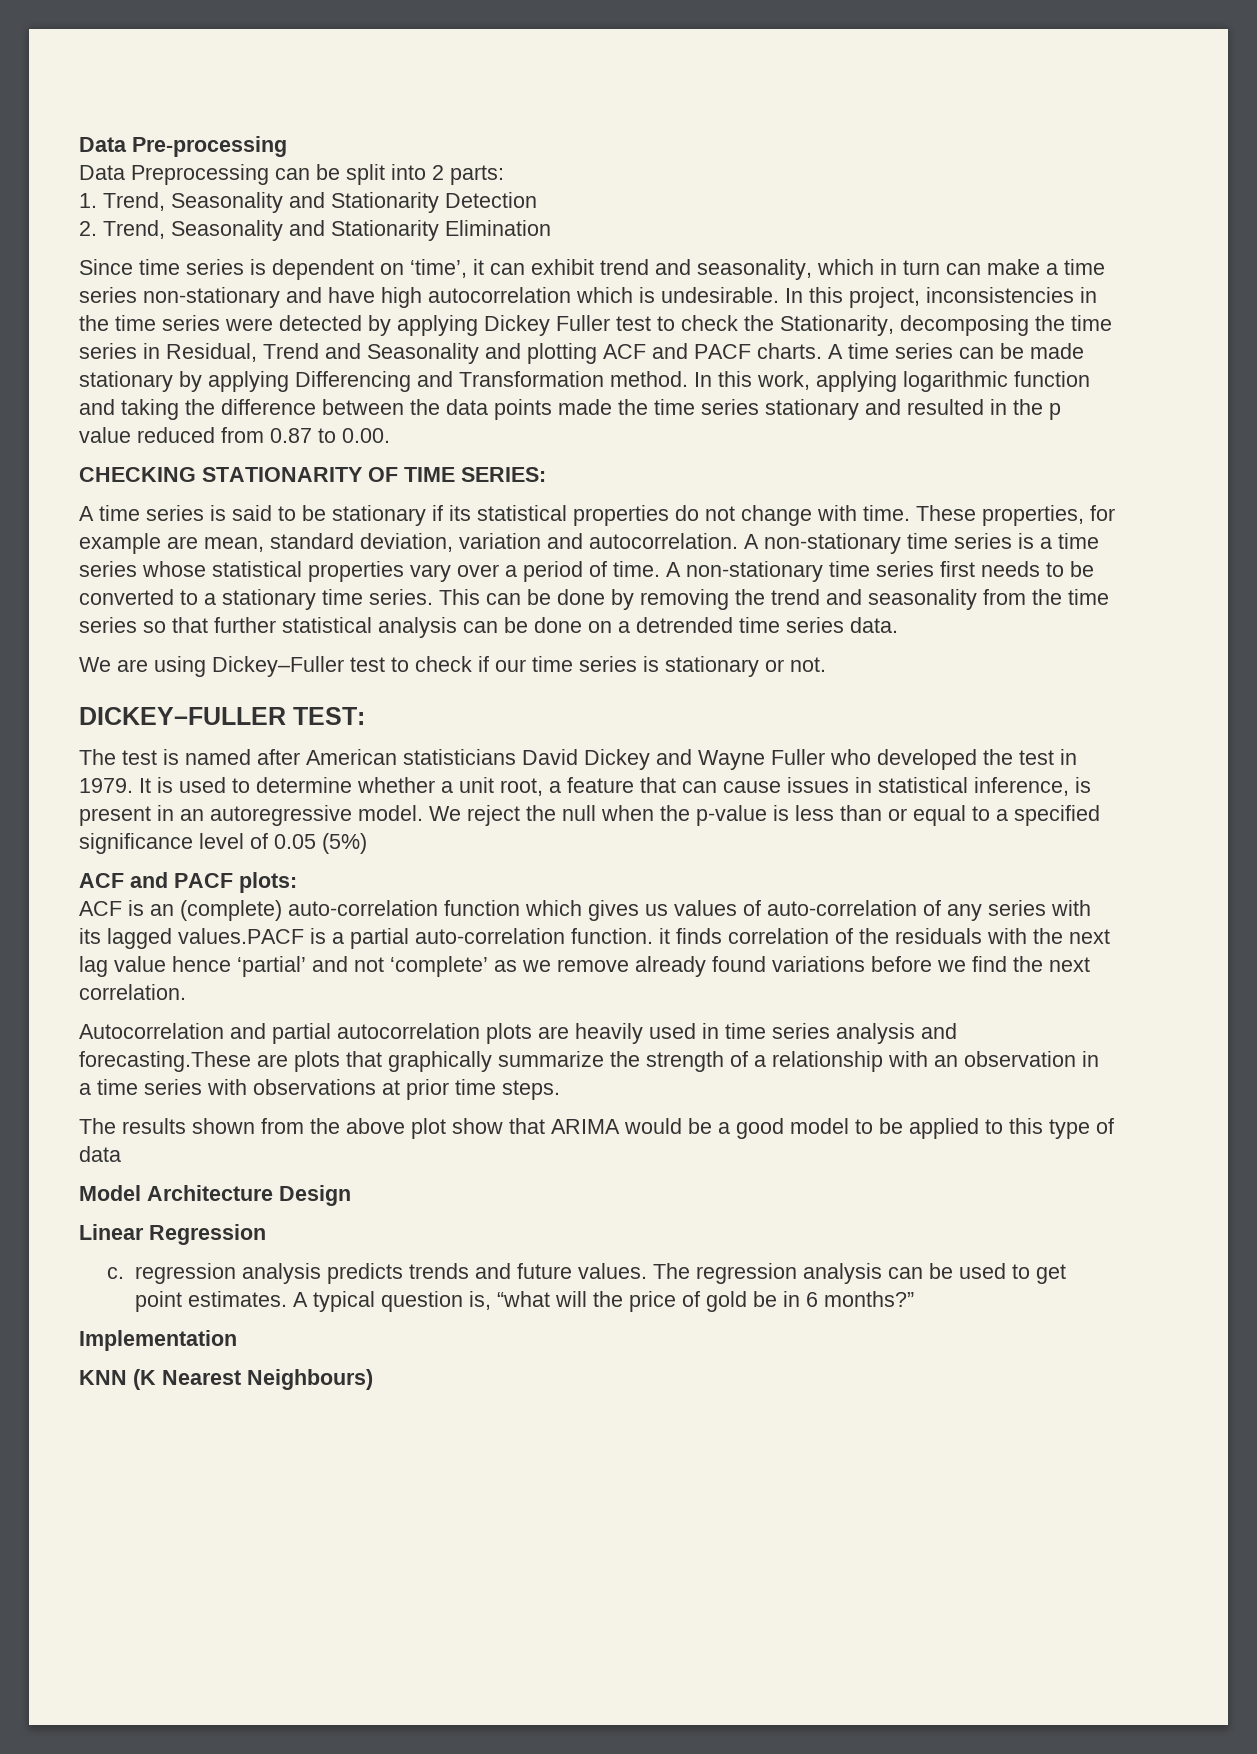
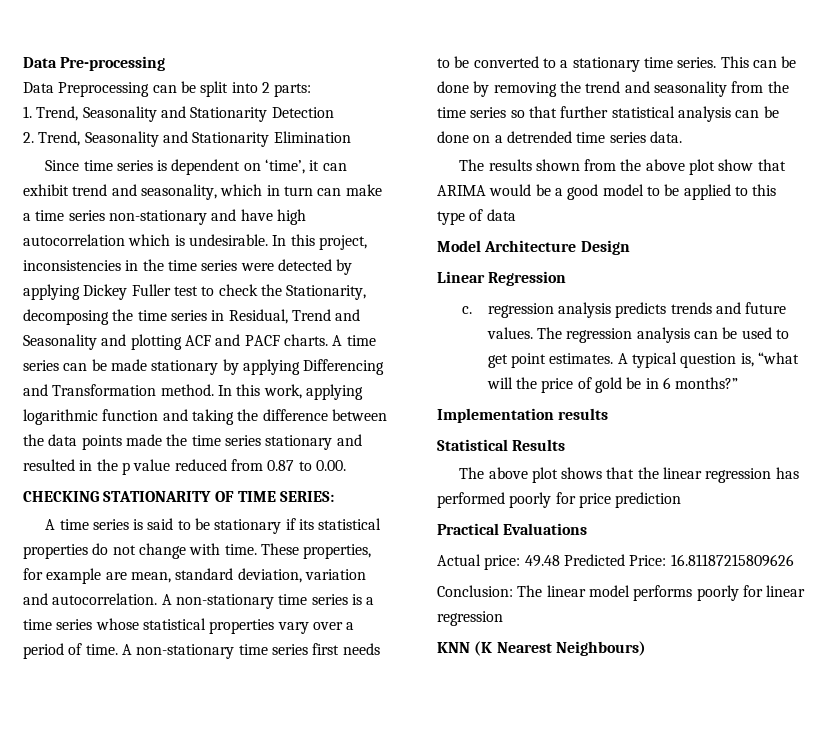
- We are using Dickey–Fuller test to check if our time series is stationary or not.
- DICKEY–FULLER TEST:
- The test is named after American statisticians David Dickey and Wayne Fuller who developed the test in 1979. It is used to determine whether a unit root, a feature that can cause issues in statistical inference, is present in an autoregressive model. We reject the null when the p-value is less than or equal to a specified significance level of 0.05 (5%)
- ACF and PACF plots:
- ACF is an (complete) auto-correlation function which gives us values of auto-correlation of any series with its lagged values.PACF is a partial auto-correlation function. it finds correlation of the residuals with the next lag value hence ‘partial’ and not ‘complete’ as we remove already found variations before we find the next correlation.
- Autocorrelation and partial autocorrelation plots are heavily used in time series analysis and forecasting.These are plots that graphically summarize the strength of a relationship with an observation in a time series with observations at prior time steps.
- Implementation
+ Implementation results
+ Statistical Results
+ The above plot shows that the linear regression has performed poorly for price prediction
+ Practical Evaluations
+ Actual price: 49.48 Predicted Price: 16.81187215809626
+ Conclusion: The linear model performs poorly for linear regression

